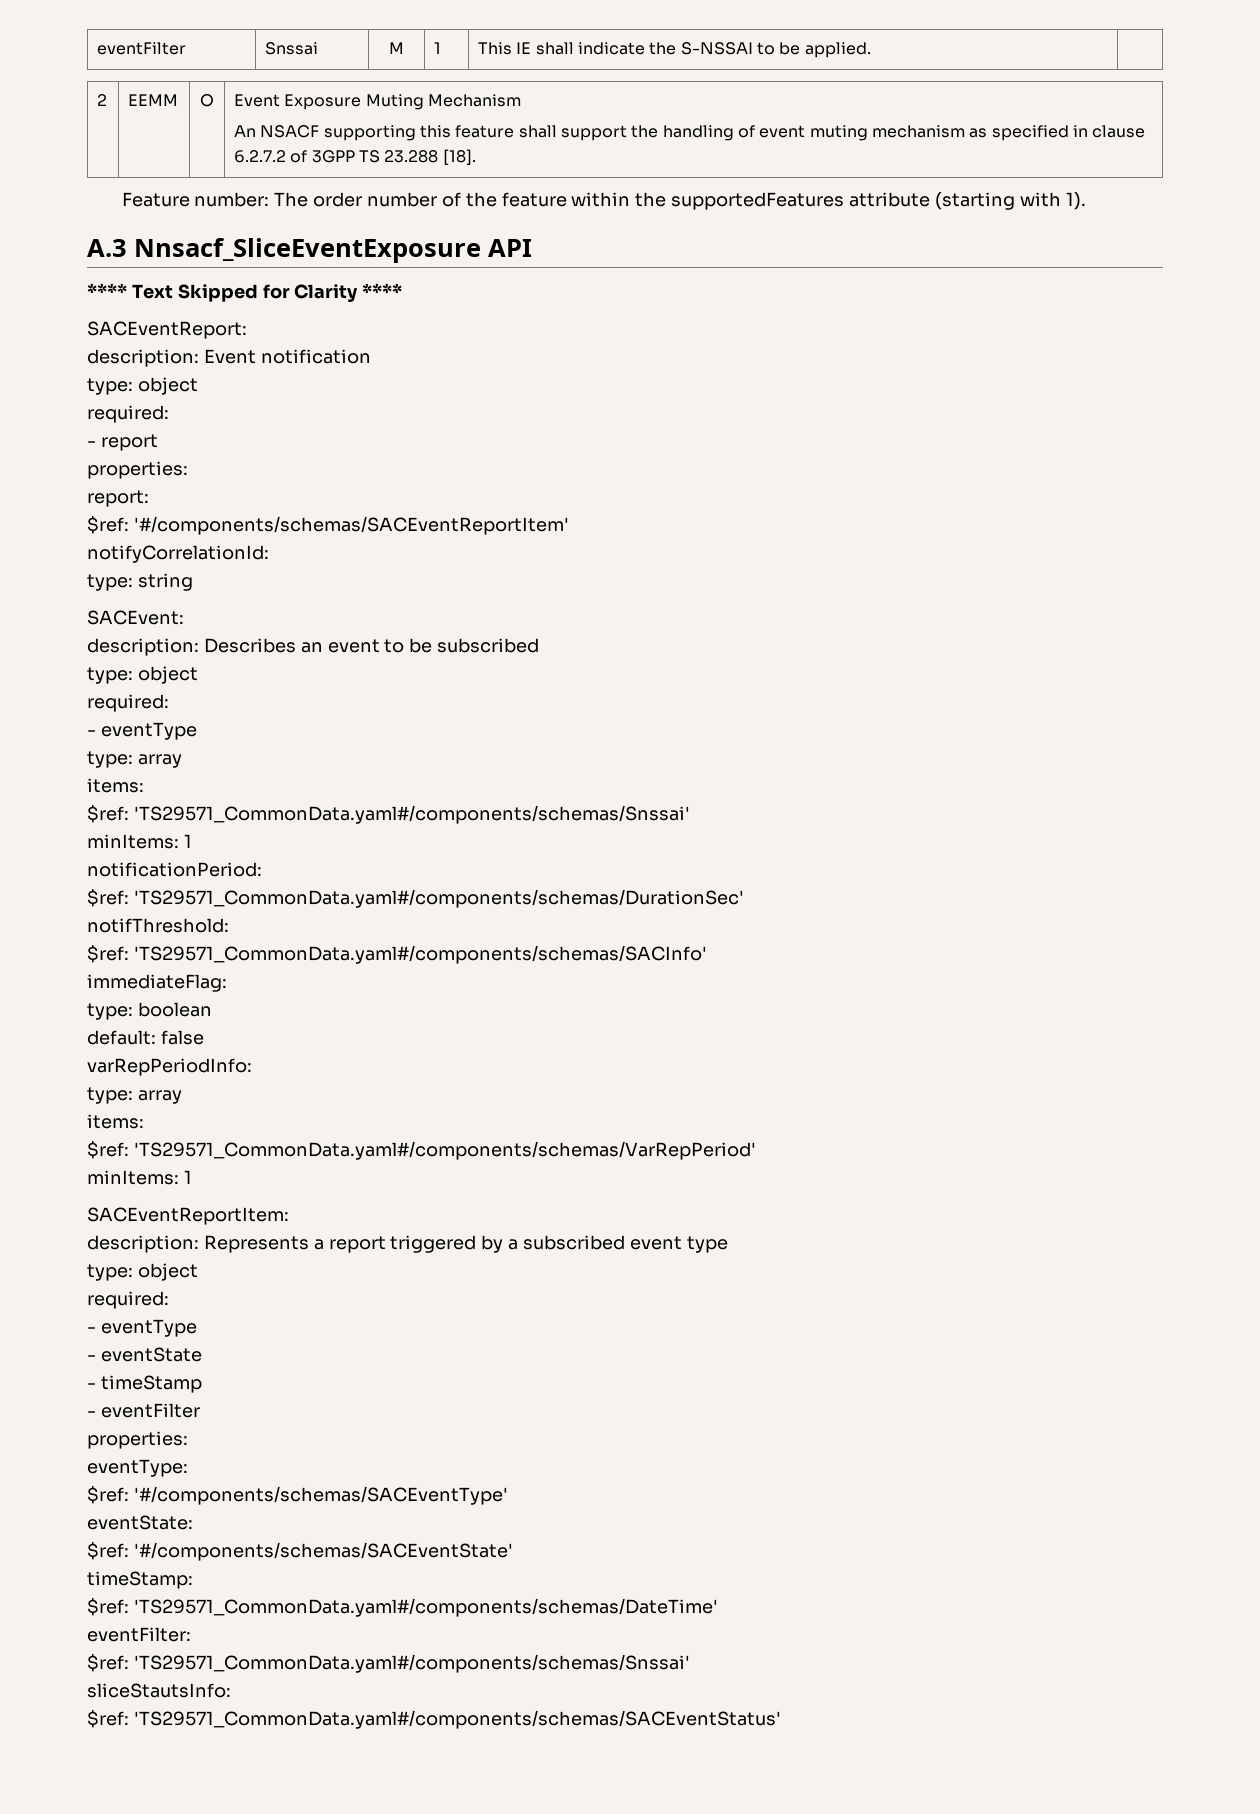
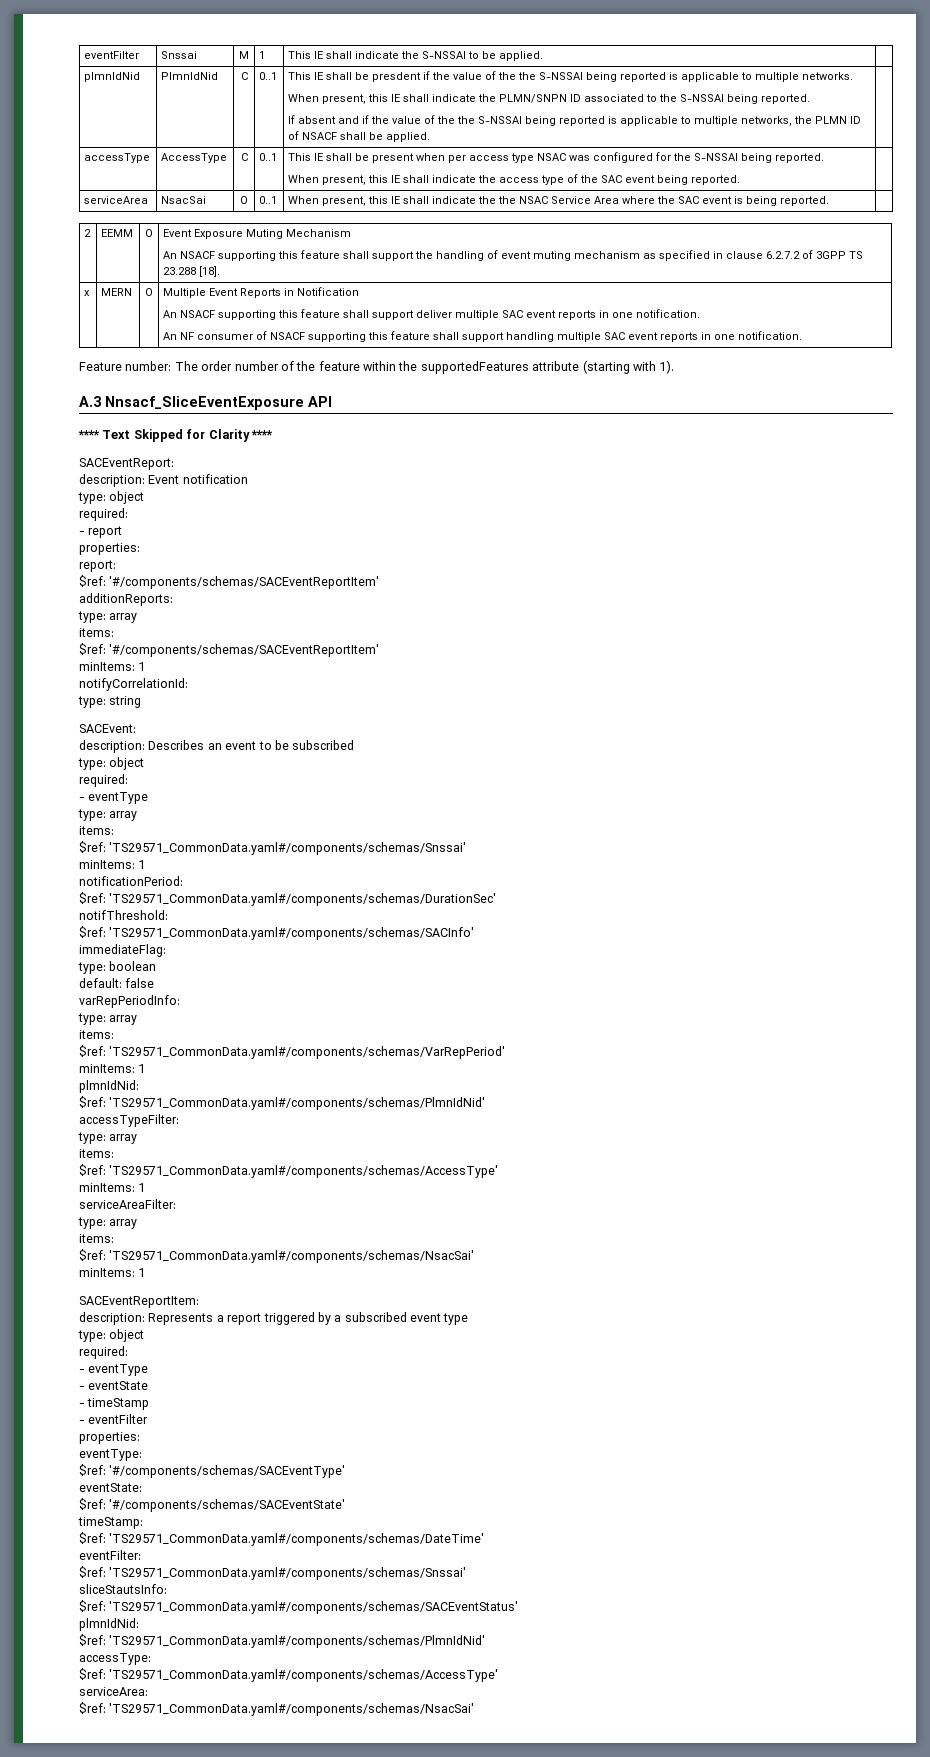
+ plmnIdNid | PlmnIdNid | C | 0..1 | This IE shall be presdent if the value of the the S-NSSAI being reported is applicable to multiple networks.
+ When present, this IE shall indicate the PLMN/SNPN ID associated to the S-NSSAI being reported.
+ If absent and if the value of the the S-NSSAI being reported is applicable to multiple networks, the PLMN ID of NSACF shall be applied. |
+ accessType | AccessType | C | 0..1 | This IE shall be present when per access type NSAC was configured for the S-NSSAI being reported.
+ When present, this IE shall indicate the access type of the SAC event being reported. |
+ serviceArea | NsacSai | O | 0..1 | When present, this IE shall indicate the the NSAC Service Area where the SAC event is being reported. |
+ x | MERN | O | Multiple Event Reports in Notification
+ An NSACF supporting this feature shall support deliver multiple SAC event reports in one notification.
+ An NF consumer of NSACF supporting this feature shall support handling multiple SAC event reports in one notification.
+ additionReports:
+ type: array
+ items:
+ $ref: '#/components/schemas/SACEventReportItem'
+ minItems: 1
  $ref: 'TS29571_CommonData.yaml#/components/schemas/VarRepPeriod'
+ minItems: 1
+ plmnIdNid:
+ $ref: 'TS29571_CommonData.yaml#/components/schemas/PlmnIdNid'
+ accessTypeFilter:
+ type: array
+ items:
+ $ref: 'TS29571_CommonData.yaml#/components/schemas/AccessType'
+ minItems: 1
+ serviceAreaFilter:
+ type: array
+ items:
+ $ref: 'TS29571_CommonData.yaml#/components/schemas/NsacSai'
  $ref: 'TS29571_CommonData.yaml#/components/schemas/SACEventStatus'
+ plmnIdNid:
+ $ref: 'TS29571_CommonData.yaml#/components/schemas/PlmnIdNid'
+ accessType:
+ $ref: 'TS29571_CommonData.yaml#/components/schemas/AccessType'
+ serviceArea:
+ $ref: 'TS29571_CommonData.yaml#/components/schemas/NsacSai'

